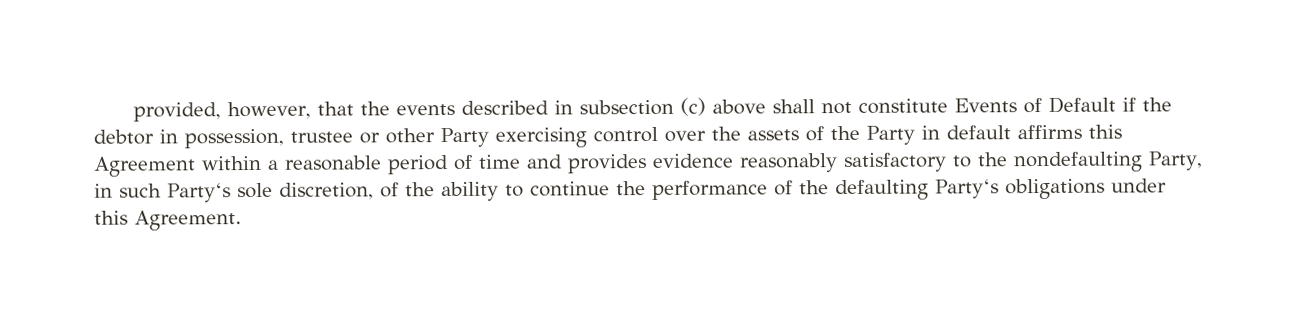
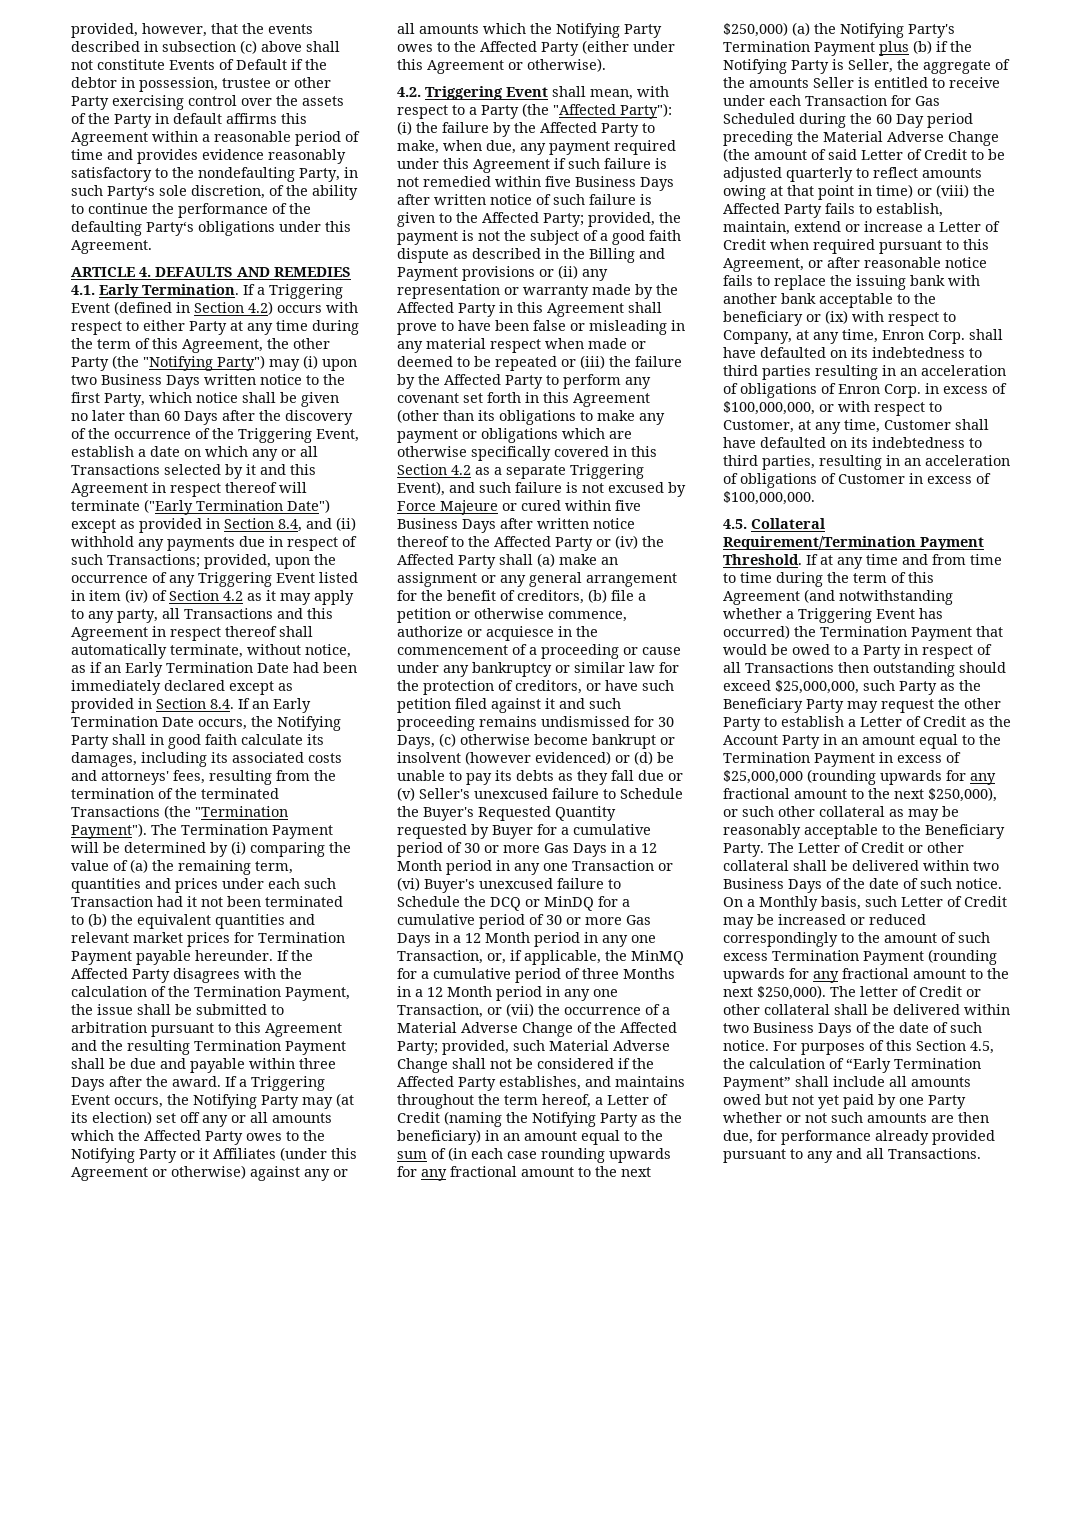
+ ARTICLE 4. DEFAULTS AND REMEDIES 4.1. Early Termination. If a Triggering Event (defined in Section 4.2) occurs with respect to either Party at any time during the term of this Agreement, the other Party (the "Notifying Party") may (i) upon two Business Days written notice to the first Party, which notice shall be given no later than 60 Days after the discovery of the occurrence of the Triggering Event, establish a date on which any or all Transactions selected by it and this Agreement in respect thereof will terminate ("Early Termination Date") except as provided in Section 8.4, and (ii) withhold any payments due in respect of such Transactions; provided, upon the occurrence of any Triggering Event listed in item (iv) of Section 4.2 as it may apply to any party, all Transactions and this Agreement in respect thereof shall automatically terminate, without notice, as if an Early Termination Date had been immediately declared except as provided in Section 8.4. If an Early Termination Date occurs, the Notifying Party shall in good faith calculate its damages, including its associated costs and attorneys' fees, resulting from the termination of the terminated Transactions (the "Termination Payment"). The Termination Payment will be determined by (i) comparing the value of (a) the remaining term, quantities and prices under each such Transaction had it not been terminated to (b) the equivalent quantities and relevant market prices for Termination Payment payable hereunder. If the Affected Party disagrees with the calculation of the Termination Payment, the issue shall be submitted to arbitration pursuant to this Agreement and the resulting Termination Payment shall be due and payable within three Days after the award. If a Triggering Event occurs, the Notifying Party may (at its election) set off any or all amounts which the Affected Party owes to the Notifying Party or it Affiliates (under this Agreement or otherwise) against any or all amounts which the Notifying Party owes to the Affected Party (either under this Agreement or otherwise).
+ 4.2. Triggering Event shall mean, with respect to a Party (the "Affected Party"): (i) the failure by the Affected Party to make, when due, any payment required under this Agreement if such failure is not remedied within five Business Days after written notice of such failure is given to the Affected Party; provided, the payment is not the subject of a good faith dispute as described in the Billing and Payment provisions or (ii) any representation or warranty made by the Affected Party in this Agreement shall prove to have been false or misleading in any material respect when made or deemed to be repeated or (iii) the failure by the Affected Party to perform any covenant set forth in this Agreement (other than its obligations to make any payment or obligations which are otherwise specifically covered in this Section 4.2 as a separate Triggering Event), and such failure is not excused by Force Majeure or cured within five Business Days after written notice thereof to the Affected Party or (iv) the Affected Party shall (a) make an assignment or any general arrangement for the benefit of creditors, (b) file a petition or otherwise commence, authorize or acquiesce in the commencement of a proceeding or cause under any bankruptcy or similar law for the protection of creditors, or have such petition filed against it and such proceeding remains undismissed for 30 Days, (c) otherwise become bankrupt or insolvent (however evidenced) or (d) be unable to pay its debts as they fall due or (v) Seller's unexcused failure to Schedule the Buyer's Requested Quantity requested by Buyer for a cumulative period of 30 or more Gas Days in a 12 Month period in any one Transaction or (vi) Buyer's unexcused failure to Schedule the DCQ or MinDQ for a cumulative period of 30 or more Gas Days in a 12 Month period in any one Transaction, or, if applicable, the MinMQ for a cumulative period of three Months in a 12 Month period in any one Transaction, or (vii) the occurrence of a Material Adverse Change of the Affected Party; provided, such Material Adverse Change shall not be considered if the Affected Party establishes, and maintains throughout the term hereof, a Letter of Credit (naming the Notifying Party as the beneficiary) in an amount equal to the sum of (in each case rounding upwards for any fractional amount to the next $250,000) (a) the Notifying Party's Termination Payment plus (b) if the Notifying Party is Seller, the aggregate of the amounts Seller is entitled to receive under each Transaction for Gas Scheduled during the 60 Day period preceding the Material Adverse Change (the amount of said Letter of Credit to be adjusted quarterly to reflect amounts owing at that point in time) or (viii) the Affected Party fails to establish, maintain, extend or increase a Letter of Credit when required pursuant to this Agreement, or after reasonable notice fails to replace the issuing bank with another bank acceptable to the beneficiary or (ix) with respect to Company, at any time, Enron Corp. shall have defaulted on its indebtedness to third parties resulting in an acceleration of obligations of Enron Corp. in excess of $100,000,000, or with respect to Customer, at any time, Customer shall have defaulted on its indebtedness to third parties, resulting in an acceleration of obligations of Customer in excess of $100,000,000.
+ 4.5. Collateral Requirement/Termination Payment Threshold. If at any time and from time to time during the term of this Agreement (and notwithstanding whether a Triggering Event has occurred) the Termination Payment that would be owed to a Party in respect of all Transactions then outstanding should exceed $25,000,000, such Party as the Beneficiary Party may request the other Party to establish a Letter of Credit as the Account Party in an amount equal to the Termination Payment in excess of $25,000,000 (rounding upwards for any fractional amount to the next $250,000), or such other collateral as may be reasonably acceptable to the Beneficiary Party. The Letter of Credit or other collateral shall be delivered within two Business Days of the date of such notice. On a Monthly basis, such Letter of Credit may be increased or reduced correspondingly to the amount of such excess Termination Payment (rounding upwards for any fractional amount to the next $250,000). The letter of Credit or other collateral shall be delivered within two Business Days of the date of such notice. For purposes of this Section 4.5, the calculation of “Early Termination Payment” shall include all amounts owed but not yet paid by one Party whether or not such amounts are then due, for performance already provided pursuant to any and all Transactions.

